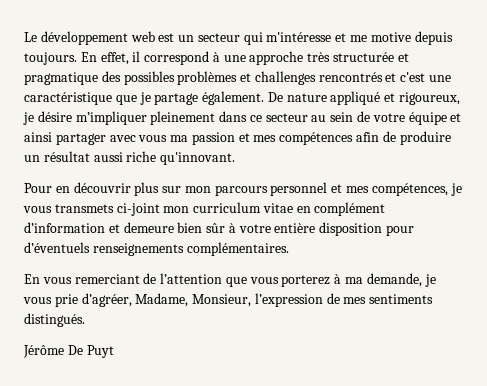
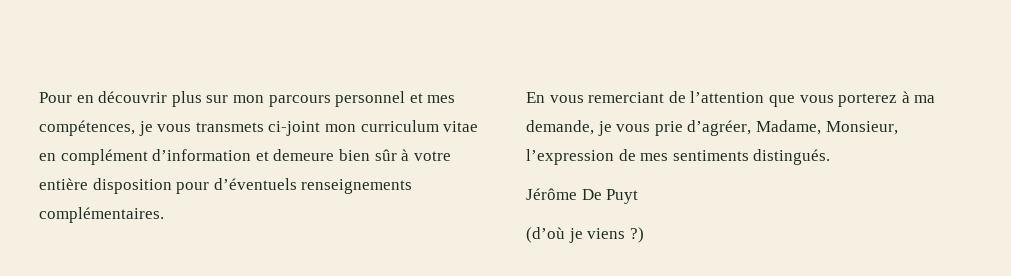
- Le développement web est un secteur qui m'intéresse et me motive depuis toujours. En effet, il correspond à une approche très structurée et pragmatique des possibles problèmes et challenges rencontrés et c'est une caractéristique que je partage également. De nature appliqué et rigoureux, je désire m’impliquer pleinement dans ce secteur au sein de votre équipe et ainsi partager avec vous ma passion et mes compétences afin de produire un résultat aussi riche qu'innovant.
+ (d’où je viens ?)

